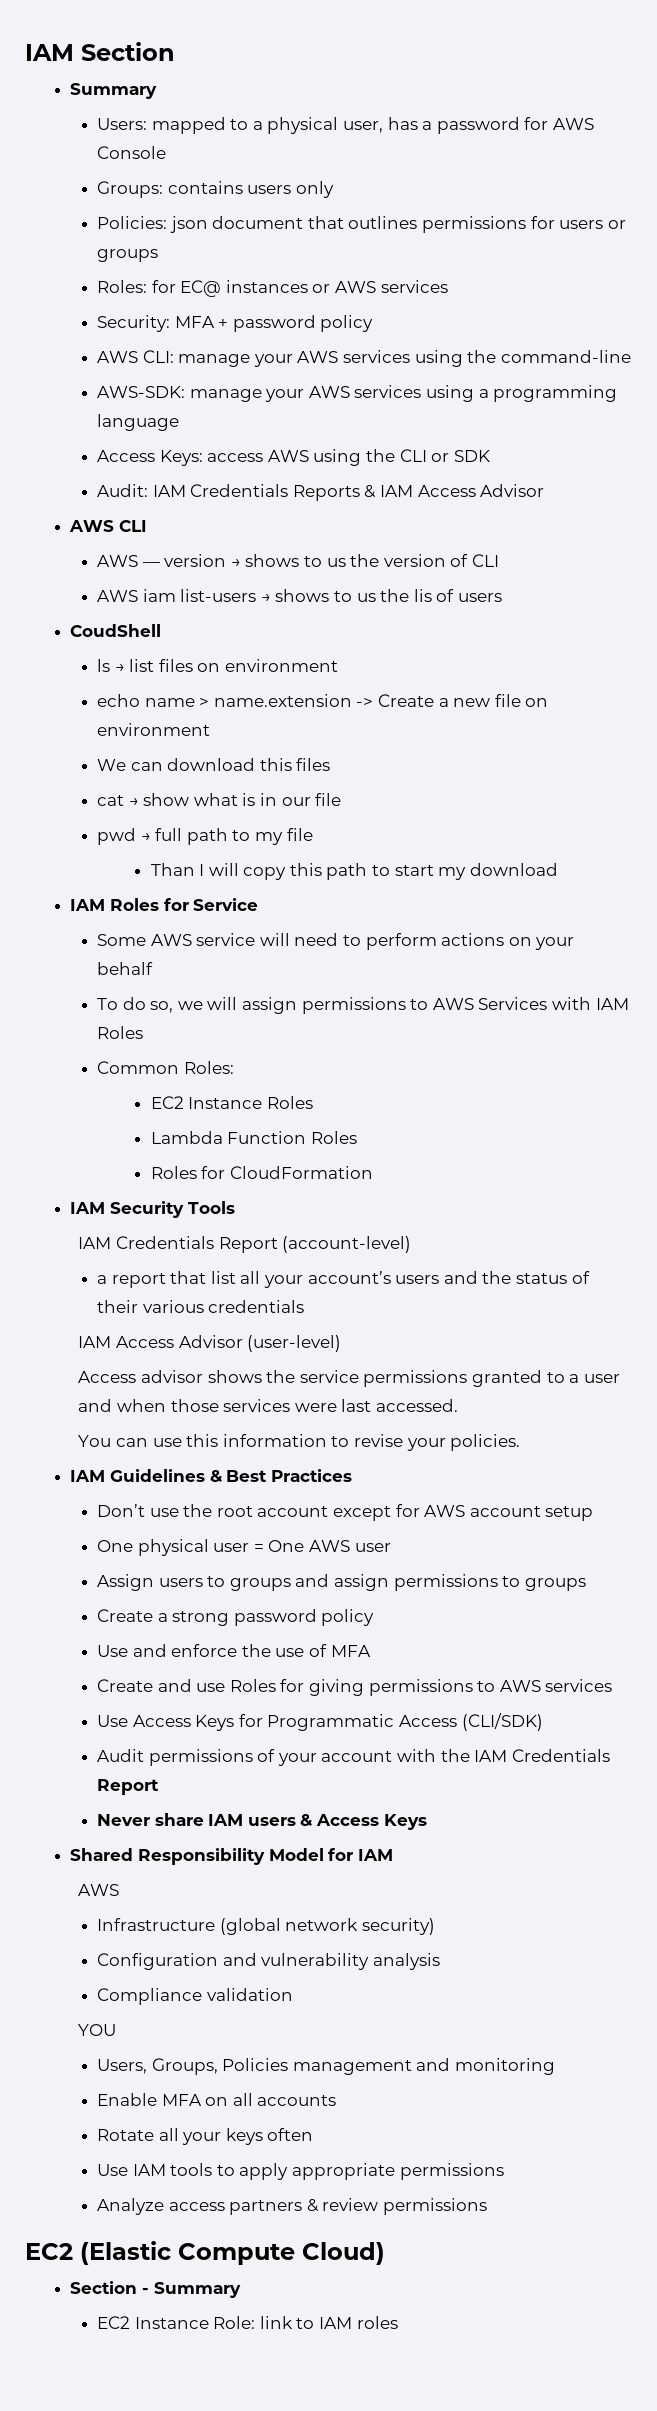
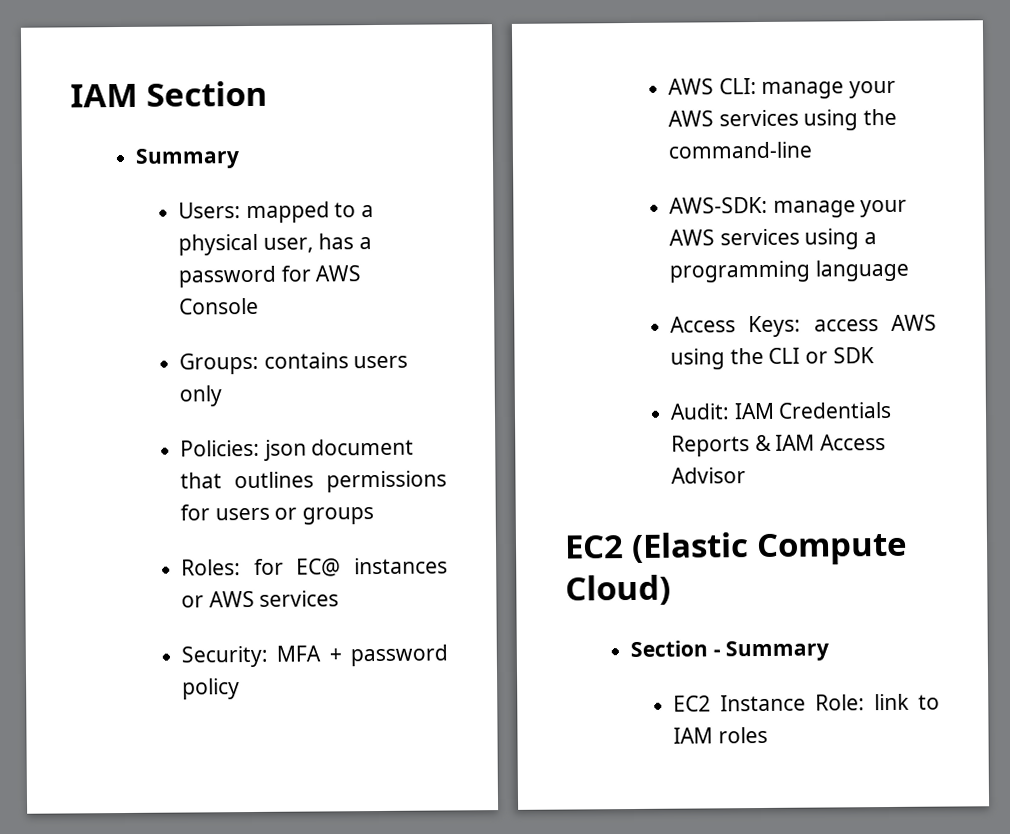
- AWS CLI
- AWS — version → shows to us the version of CLI
- AWS iam list-users → shows to us the lis of users
- CoudShell
- ls → list files on environment
- echo name > name.extension -> Create a new file on environment
- We can download this files
- cat → show what is in our file
- pwd → full path to my file
- Than I will copy this path to start my download
- IAM Roles for Service
- Some AWS service will need to perform actions on your behalf
- To do so, we will assign permissions to AWS Services with IAM Roles
- Common Roles:
- EC2 Instance Roles
- Lambda Function Roles
- Roles for CloudFormation
- IAM Security Tools
- IAM Credentials Report (account-level)
- a report that list all your account’s users and the status of their various credentials
- IAM Access Advisor (user-level)
- Access advisor shows the service permissions granted to a user and when those services were last accessed.
- You can use this information to revise your policies.
- IAM Guidelines & Best Practices
- Don’t use the root account except for AWS account setup
- One physical user = One AWS user
- Assign users to groups and assign permissions to groups
- Create a strong password policy
- Use and enforce the use of MFA
- Create and use Roles for giving permissions to AWS services
- Use Access Keys for Programmatic Access (CLI/SDK)
- Audit permissions of your account with the IAM Credentials Report
- Never share IAM users & Access Keys
- Shared Responsibility Model for IAM
- AWS
- Infrastructure (global network security)
- Configuration and vulnerability analysis
- Compliance validation
- YOU
- Users, Groups, Policies management and monitoring
- Enable MFA on all accounts
- Rotate all your keys often
- Use IAM tools to apply appropriate permissions
- Analyze access partners & review permissions

